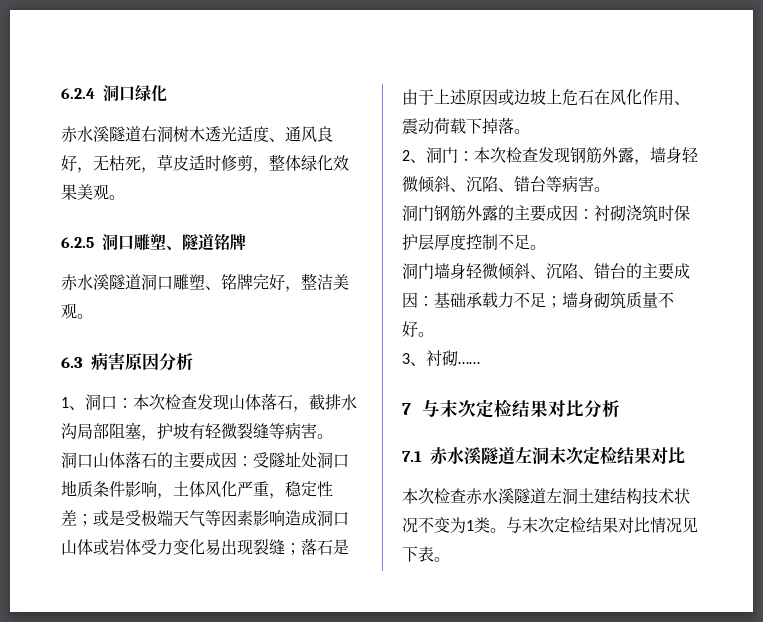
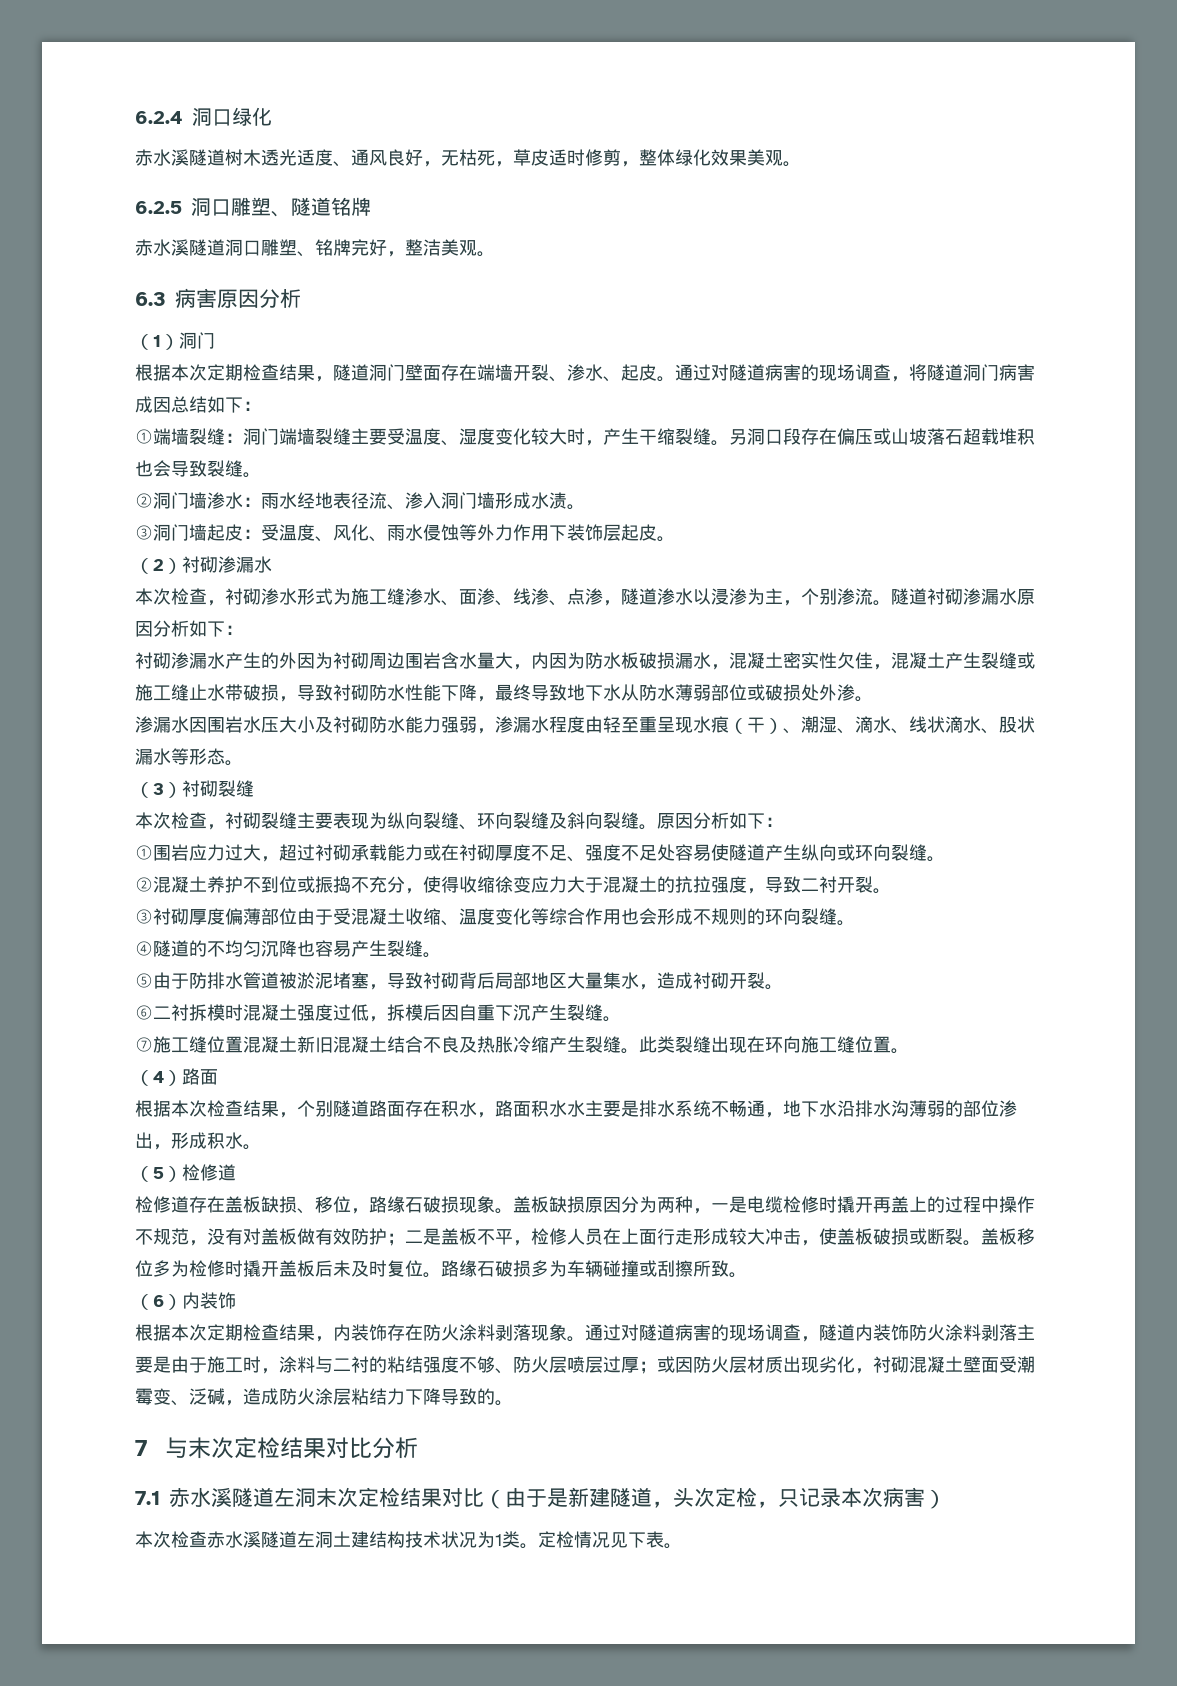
- 赤水溪隧道右洞树木透光适度、通风良好，无枯死，草皮适时修剪，整体绿化效果美观。
+ 赤水溪隧道树木透光适度、通风良好，无枯死，草皮适时修剪，整体绿化效果美观。
- 1、洞口：本次检查发现山体落石，截排水沟局部阻塞，护坡有轻微裂缝等病害。
- 洞口山体落石的主要成因：受隧址处洞口地质条件影响，土体风化严重，稳定性差；或是受极端天气等因素影响造成洞口山体或岩体受力变化易出现裂缝；落石是由于上述原因或边坡上危石在风化作用、震动荷载下掉落。
- 2、洞门：本次检查发现钢筋外露，墙身轻微倾斜、沉陷、错台等病害。
- 洞门钢筋外露的主要成因：衬砌浇筑时保护层厚度控制不足。
- 洞门墙身轻微倾斜、沉陷、错台的主要成因：基础承载力不足；墙身砌筑质量不好。
- 3、衬砌……
+ （1）洞门
+ 根据本次定期检查结果，隧道洞门壁面存在端墙开裂、渗水、起皮。通过对隧道病害的现场调查，将隧道洞门病害成因总结如下：
+ ①端墙裂缝：洞门端墙裂缝主要受温度、湿度变化较大时，产生干缩裂缝。另洞口段存在偏压或山坡落石超载堆积也会导致裂缝。
+ ②洞门墙渗水：雨水经地表径流、渗入洞门墙形成水渍。
+ ③洞门墙起皮：受温度、风化、雨水侵蚀等外力作用下装饰层起皮。
+ （2）衬砌渗漏水
+ 本次检查，衬砌渗水形式为施工缝渗水、面渗、线渗、点渗，隧道渗水以浸渗为主，个别渗流。隧道衬砌渗漏水原因分析如下：
+ 衬砌渗漏水产生的外因为衬砌周边围岩含水量大，内因为防水板破损漏水，混凝土密实性欠佳，混凝土产生裂缝或施工缝止水带破损，导致衬砌防水性能下降，最终导致地下水从防水薄弱部位或破损处外渗。
+ 渗漏水因围岩水压大小及衬砌防水能力强弱，渗漏水程度由轻至重呈现水痕（干）、潮湿、滴水、线状滴水、股状漏水等形态。
+ （3）衬砌裂缝
+ 本次检查，衬砌裂缝主要表现为纵向裂缝、环向裂缝及斜向裂缝。原因分析如下：
+ ①围岩应力过大，超过衬砌承载能力或在衬砌厚度不足、强度不足处容易使隧道产生纵向或环向裂缝。
+ ②混凝土养护不到位或振捣不充分，使得收缩徐变应力大于混凝土的抗拉强度，导致二衬开裂。
+ ③衬砌厚度偏薄部位由于受混凝土收缩、温度变化等综合作用也会形成不规则的环向裂缝。
+ ④隧道的不均匀沉降也容易产生裂缝。
+ ⑤由于防排水管道被淤泥堵塞，导致衬砌背后局部地区大量集水，造成衬砌开裂。
+ ⑥二衬拆模时混凝土强度过低，拆模后因自重下沉产生裂缝。
+ ⑦施工缝位置混凝土新旧混凝土结合不良及热胀冷缩产生裂缝。此类裂缝出现在环向施工缝位置。
+ （4）路面
+ 根据本次检查结果，个别隧道路面存在积水，路面积水水主要是排水系统不畅通，地下水沿排水沟薄弱的部位渗出，形成积水。
+ （5）检修道
+ 检修道存在盖板缺损、移位，路缘石破损现象。盖板缺损原因分为两种，一是电缆检修时撬开再盖上的过程中操作不规范，没有对盖板做有效防护；二是盖板不平，检修人员在上面行走形成较大冲击，使盖板破损或断裂。盖板移位多为检修时撬开盖板后未及时复位。路缘石破损多为车辆碰撞或刮擦所致。
+ （6）内装饰
+ 根据本次定期检查结果，内装饰存在防火涂料剥落现象。通过对隧道病害的现场调查，隧道内装饰防火涂料剥落主要是由于施工时，涂料与二衬的粘结强度不够、防火层喷层过厚；或因防火层材质出现劣化，衬砌混凝土壁面受潮霉变、泛碱，造成防火涂层粘结力下降导致的。
- 7.1赤水溪隧道左洞末次定检结果对比
+ 7.1赤水溪隧道左洞末次定检结果对比（由于是新建隧道，头次定检，只记录本次病害）
- 本次检查赤水溪隧道左洞土建结构技术状况不变为1类。
+ 本次检查赤水溪隧道左洞土建结构技术状况为1类。
- 与末次定检结果对比情况见下表。
+ 定检情况见下表。

